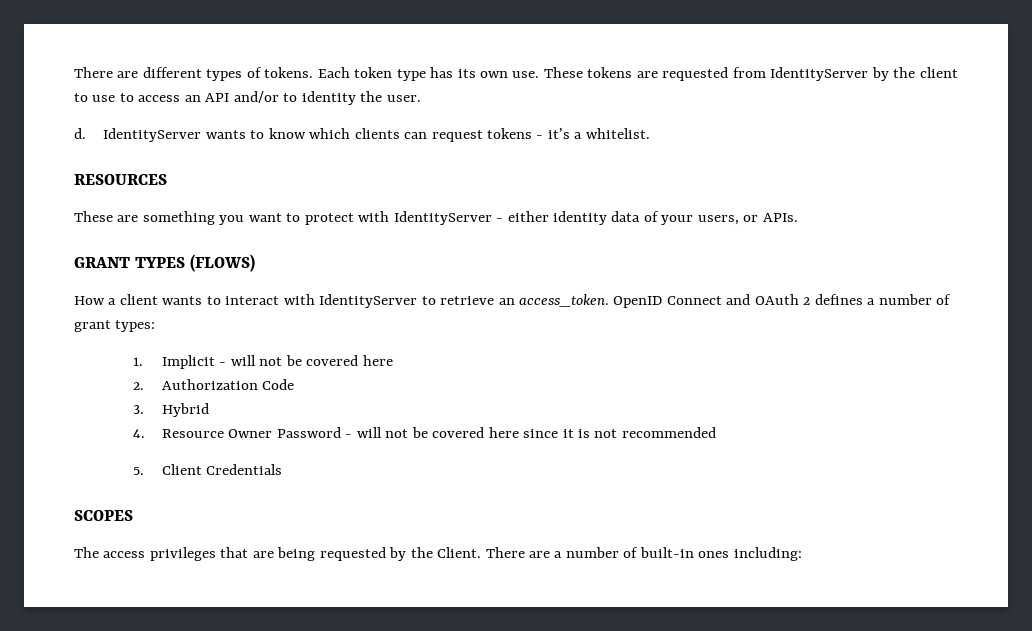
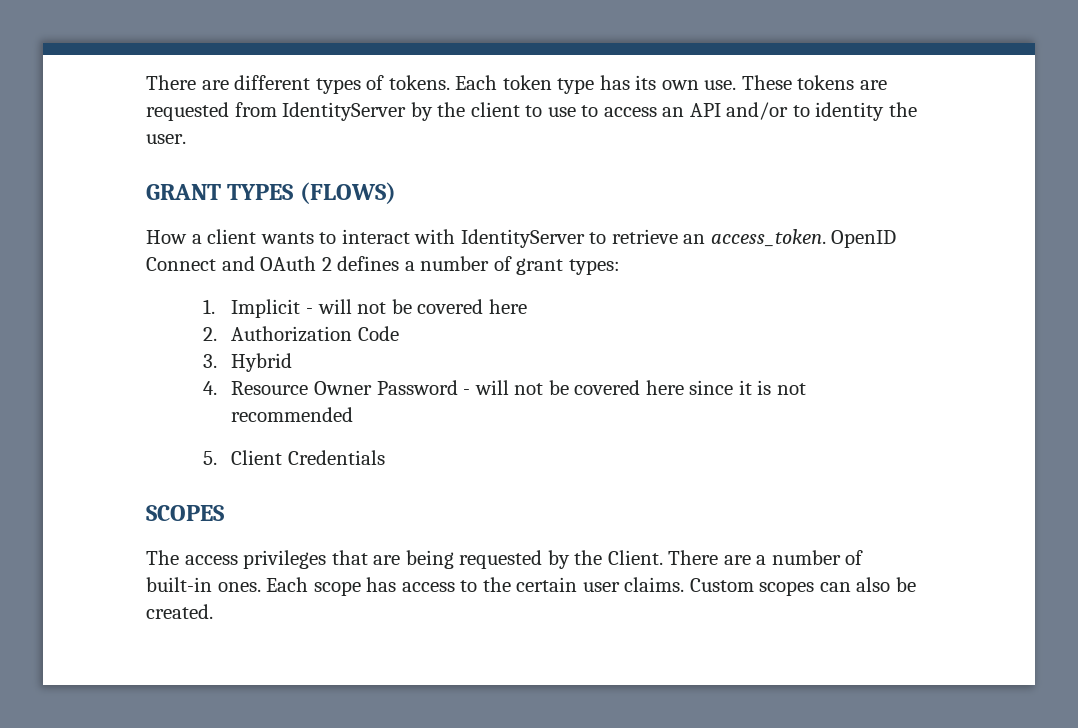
- d. IdentityServer wants to know which clients can request tokens - it’s a whitelist.
- RESOURCES
- These are something you want to protect with IdentityServer - either identity data of your users, or APIs.
- There are a number of built-in ones including:
+ There are a number of built-in ones. Each scope has access to the certain user claims. Custom scopes can also be created.

